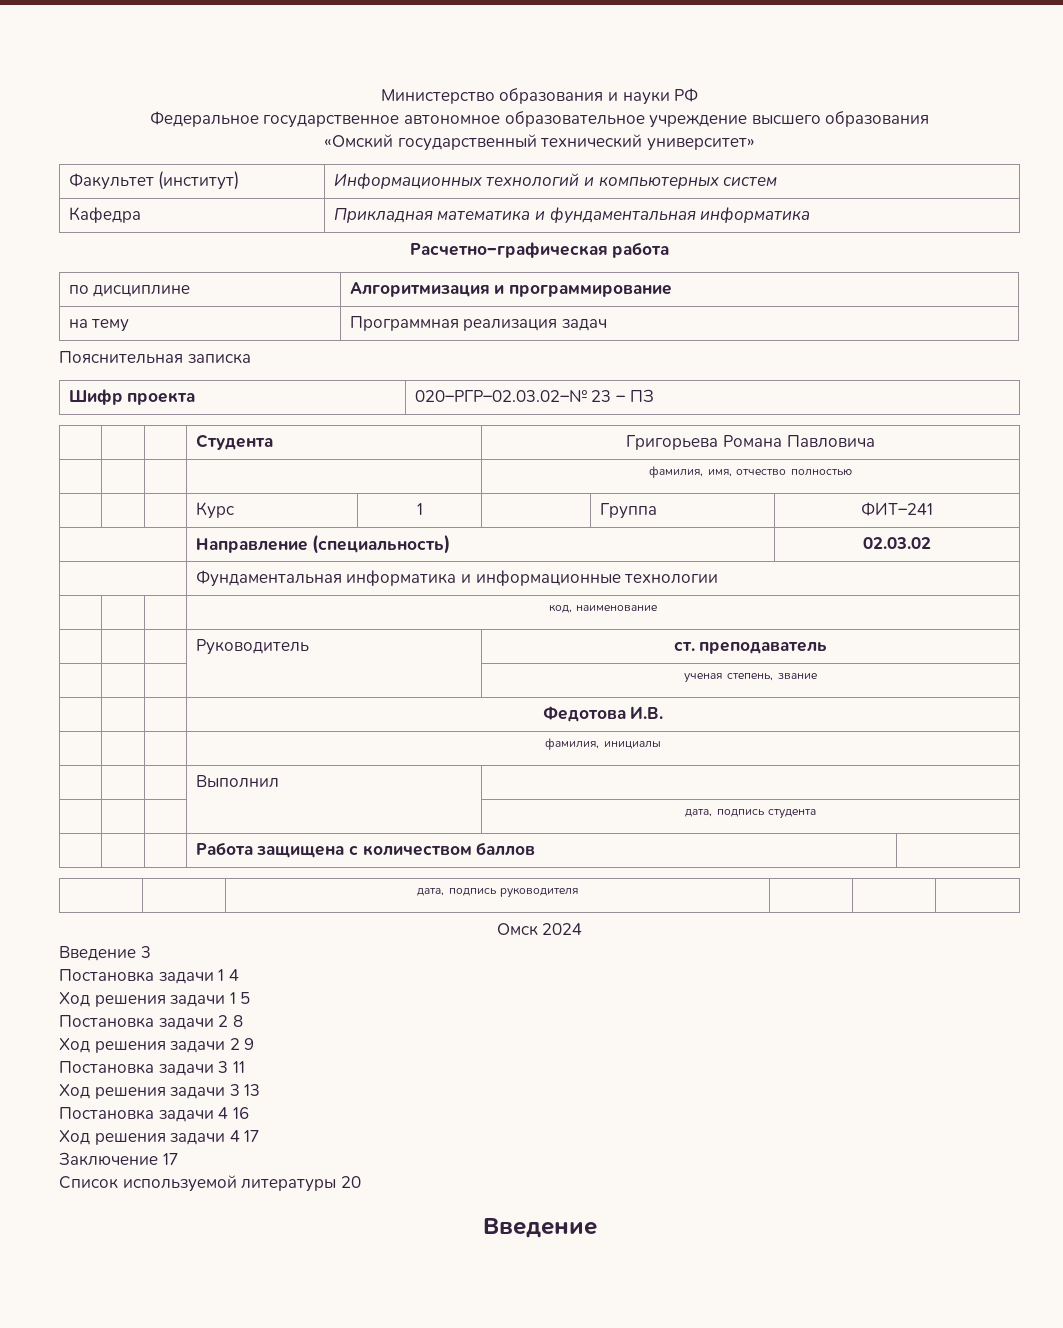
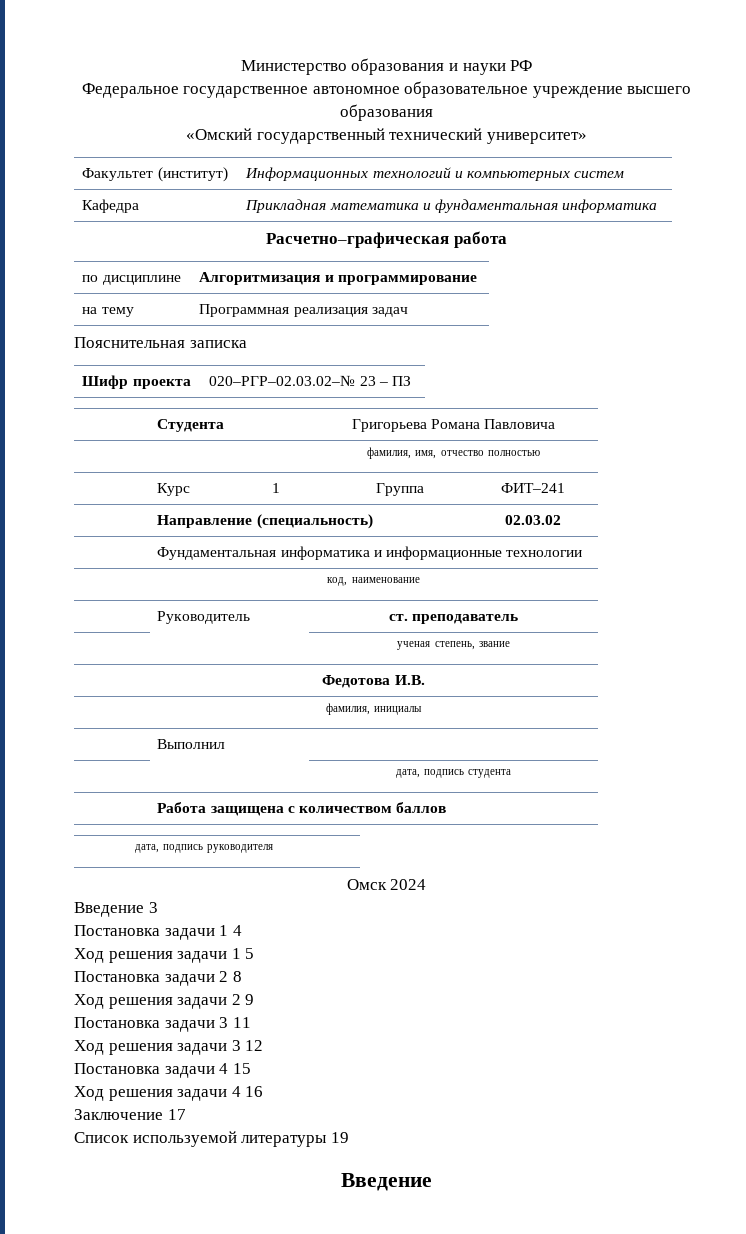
- Ход решения задачи 3 13
+ Ход решения задачи 3 12
- Постановка задачи 4 16
+ Постановка задачи 4 15
- Ход решения задачи 4 17
+ Ход решения задачи 4 16
- Список используемой литературы 20
+ Список используемой литературы 19

